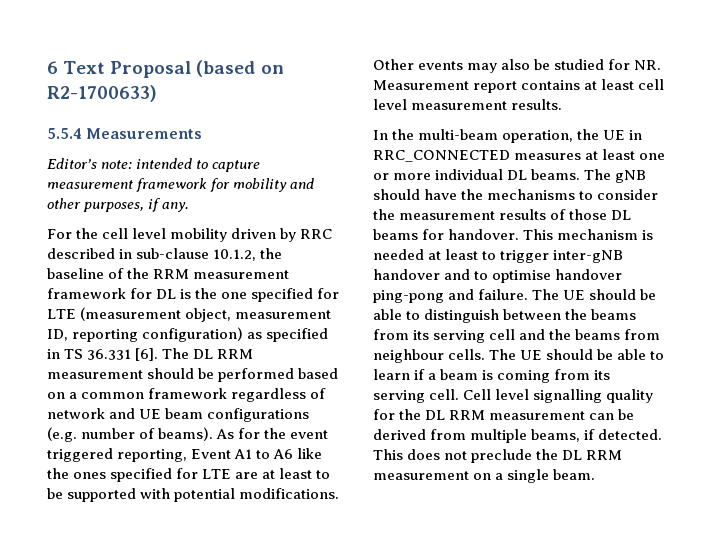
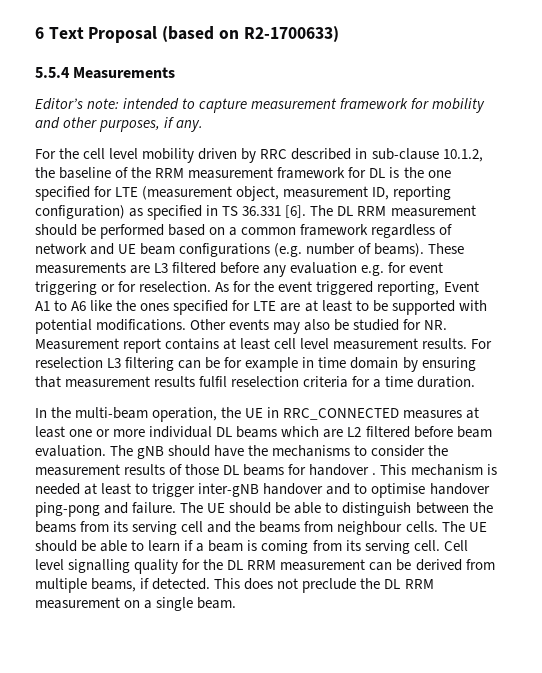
+ These measurements are L3 filtered before any evaluation e.g. for event triggering or for reselection.
+ For reselection L3 filtering can be for example in time domain by ensuring that measurement results fulfil reselection criteria for a time duration.
- In the multi-beam operation, the UE in RRC_CONNECTED measures at least one or more individual DL beams.
+ In the multi-beam operation, the UE in RRC_CONNECTED measures at least one or more individual DL beams which are L2 filtered before beam evaluation.
- The gNB should have the mechanisms to consider the measurement results of those DL beams for handover.
+ The gNB should have the mechanisms to consider the measurement results of those DL beams for handover .

